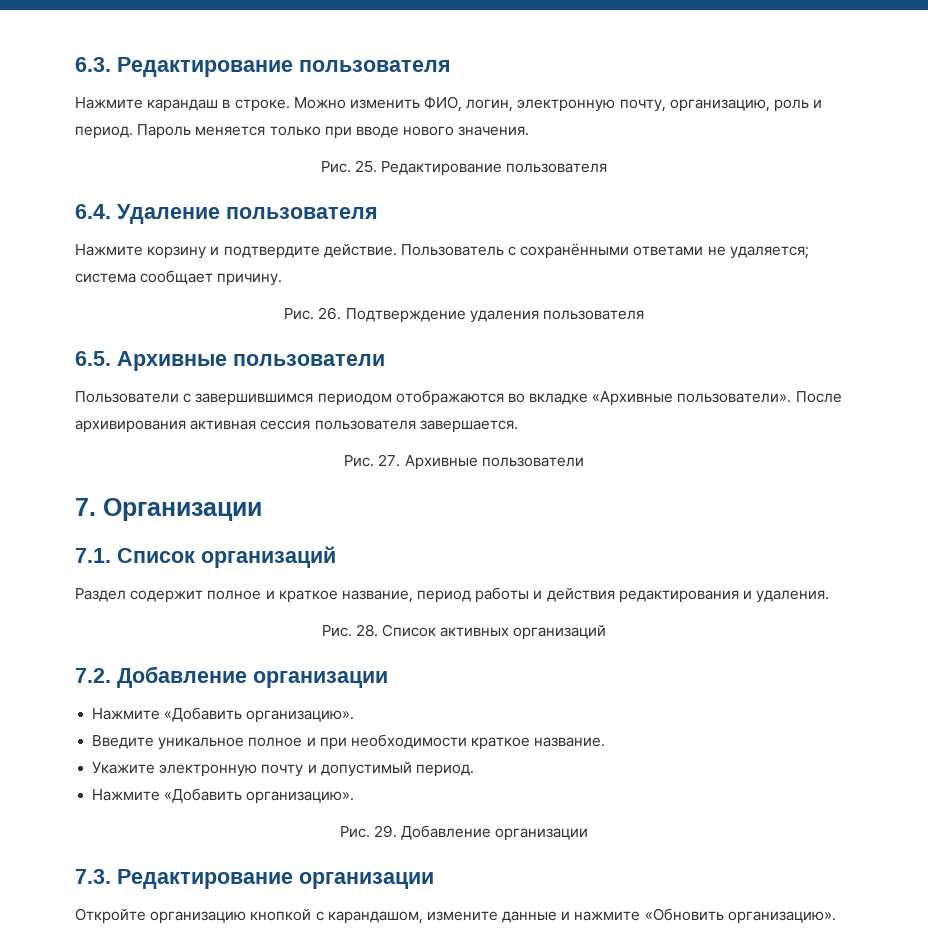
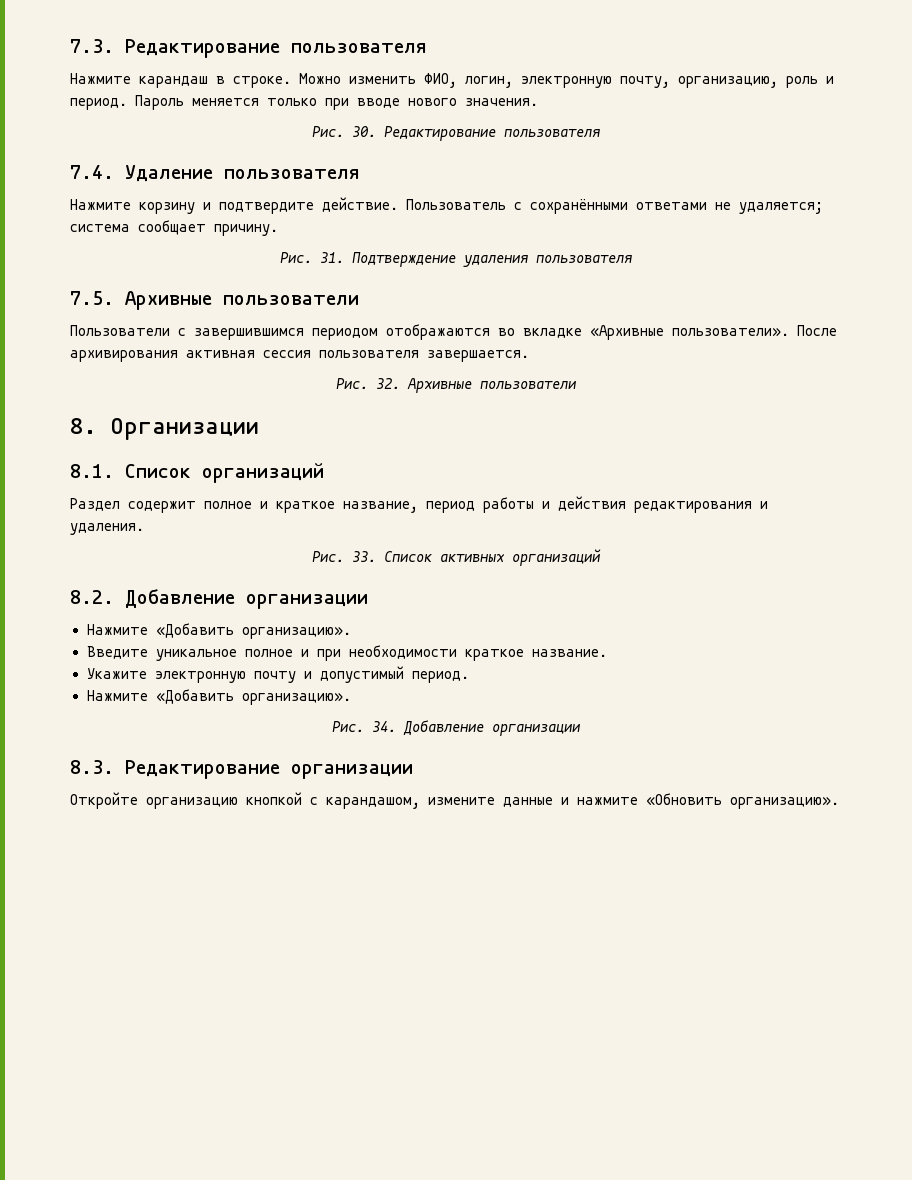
- 6.3. Редактирование пользователя
+ 7.3. Редактирование пользователя
- Рис. 25. Редактирование пользователя
- 6.4. Удаление пользователя
+ Рис. 30. Редактирование пользователя
+ 7.4. Удаление пользователя
- Рис. 26. Подтверждение удаления пользователя
+ Рис. 31. Подтверждение удаления пользователя
- 6.5. Архивные пользователи
+ 7.5. Архивные пользователи
- Рис. 27. Архивные пользователи
- 7. Организации
+ Рис. 32. Архивные пользователи
+ 8. Организации
- 7.1. Список организаций
+ 8.1. Список организаций
- Рис. 28. Список активных организаций
+ Рис. 33. Список активных организаций
- 7.2. Добавление организации
+ 8.2. Добавление организации
- Рис. 29. Добавление организации
- 7.3. Редактирование организации
+ Рис. 34. Добавление организации
+ 8.3. Редактирование организации

